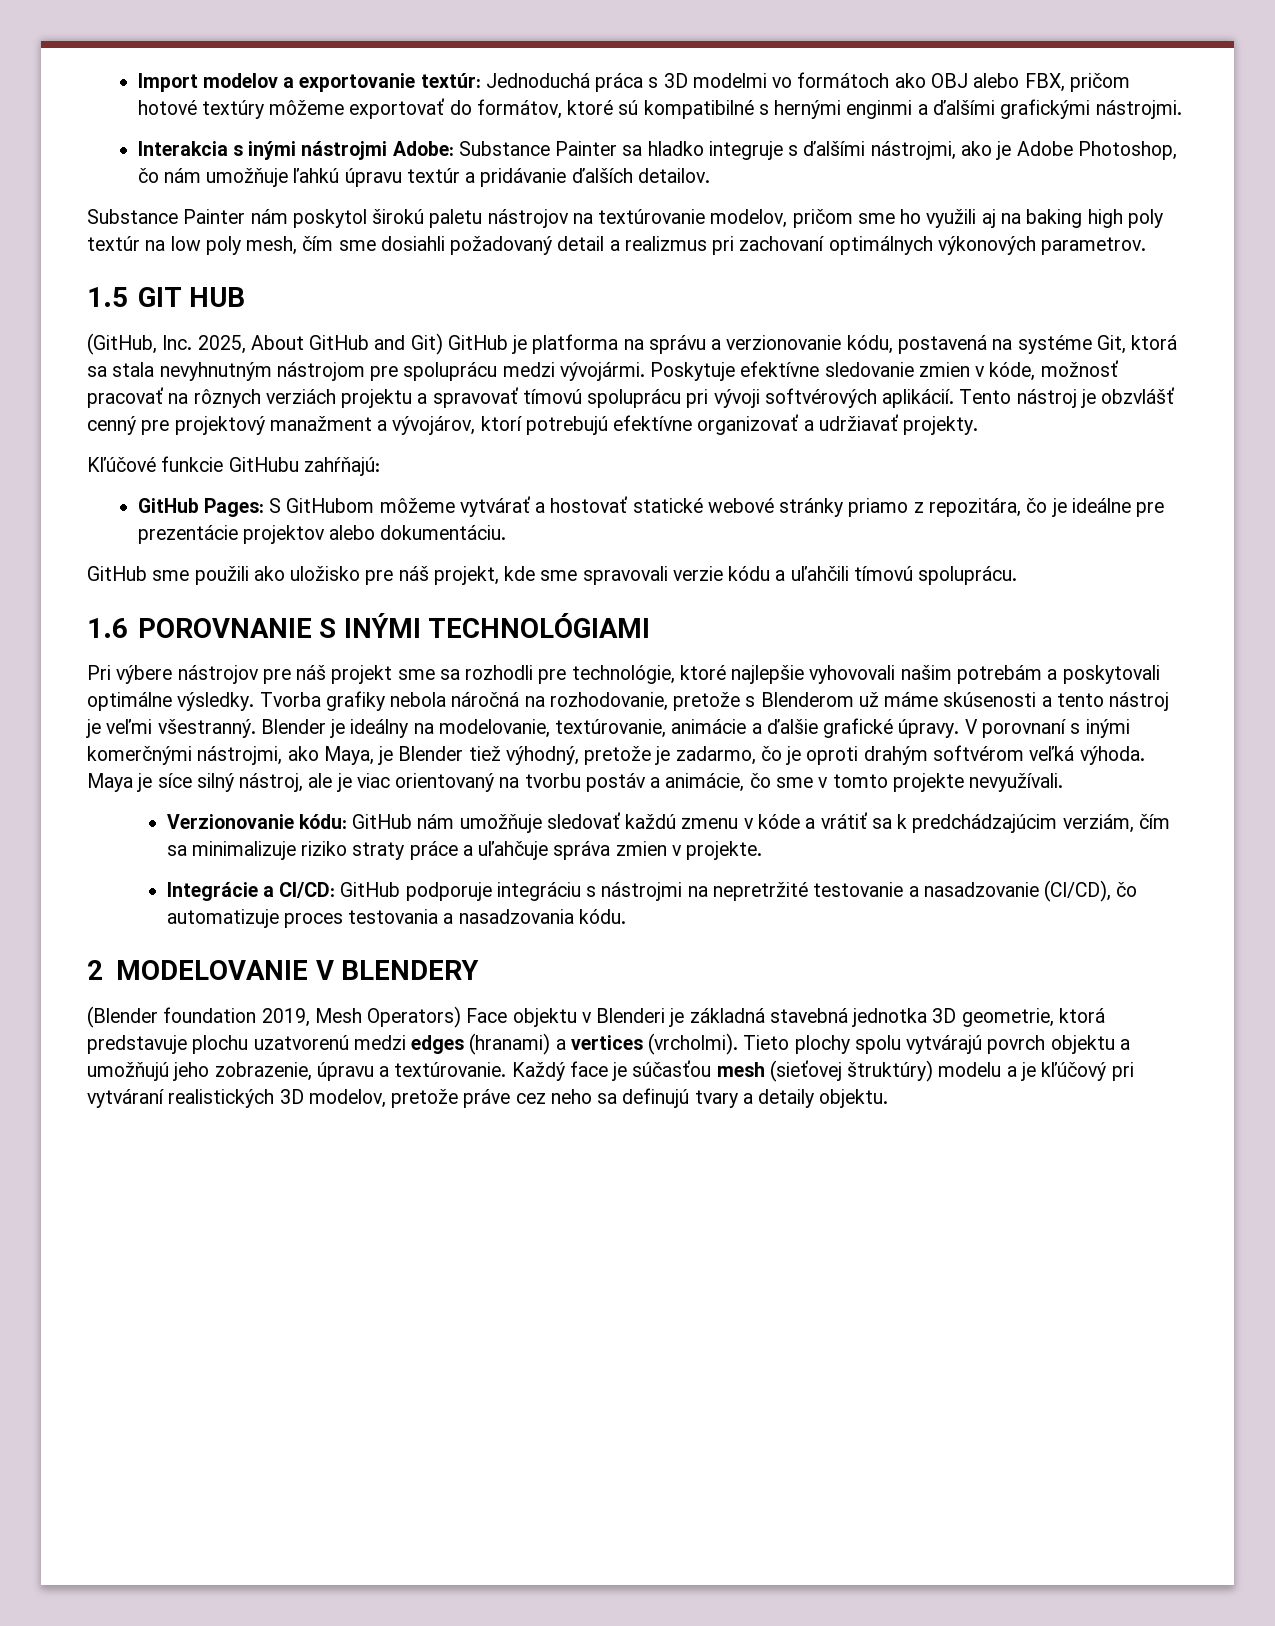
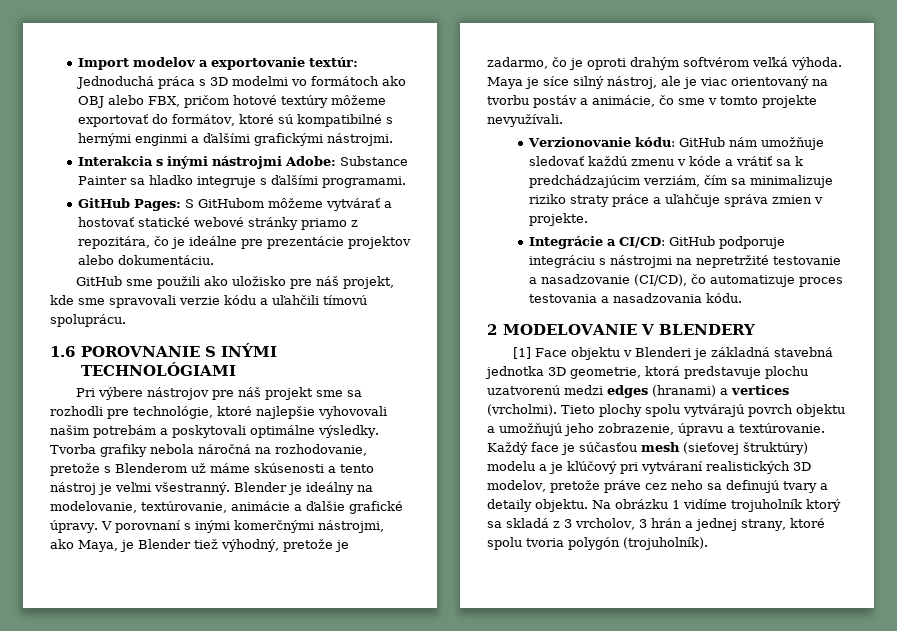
- Interakcia s inými nástrojmi Adobe: Substance Painter sa hladko integruje s ďalšími nástrojmi, ako je Adobe Photoshop, čo nám umožňuje ľahkú úpravu textúr a pridávanie ďalších detailov.
- Substance Painter nám poskytol širokú paletu nástrojov na textúrovanie modelov, pričom sme ho využili aj na baking high poly textúr na low poly mesh, čím sme dosiahli požadovaný detail a realizmus pri zachovaní optimálnych výkonových parametrov.
- 1.5 GIT HUB
- (GitHub, Inc. 2025, About GitHub and Git) GitHub je platforma na správu a verzionovanie kódu, postavená na systéme Git, ktorá sa stala nevyhnutným nástrojom pre spoluprácu medzi vývojármi. Poskytuje efektívne sledovanie zmien v kóde, možnosť pracovať na rôznych verziách projektu a spravovať tímovú spoluprácu pri vývoji softvérových aplikácií. Tento nástroj je obzvlášť cenný pre projektový manažment a vývojárov, ktorí potrebujú efektívne organizovať a udržiavať projekty.
- Kľúčové funkcie GitHubu zahŕňajú:
+ Interakcia s inými nástrojmi Adobe: Substance Painter sa hladko integruje s ďalšími programami.
- (Blender foundation 2019, Mesh Operators) Face objektu v Blenderi je základná stavebná jednotka 3D geometrie, ktorá predstavuje plochu uzatvorenú medzi edges (hranami) a vertices (vrcholmi).
+ [1] Face objektu v Blenderi je základná stavebná jednotka 3D geometrie, ktorá predstavuje plochu uzatvorenú medzi edges (hranami) a vertices (vrcholmi).
+ Na obrázku 1 vidíme trojuholník ktorý sa skladá z 3 vrcholov, 3 hrán a jednej strany, ktoré spolu tvoria polygón (trojuholník).

